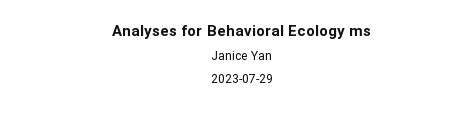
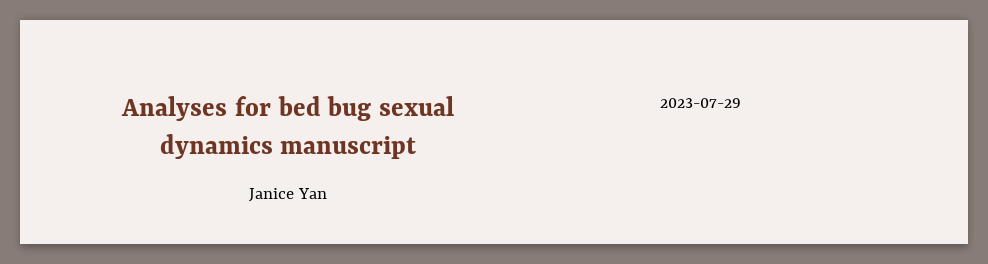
- Analyses for Behavioral Ecology ms
+ Analyses for bed bug sexual dynamics manuscript

